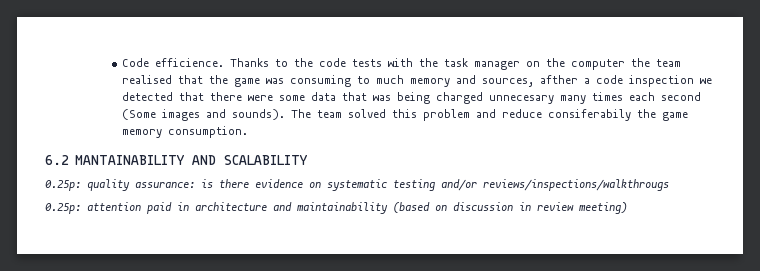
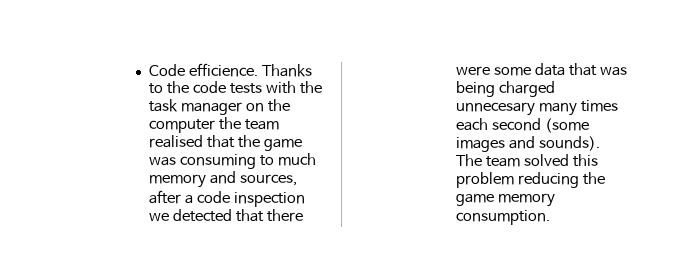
- Thanks to the code tests with the task manager on the computer the team realised that the game was consuming to much memory and sources, afther a code inspection we detected that there were some data that was being charged unnecesary many times each second (Some images and sounds).
+ Thanks to the code tests with the task manager on the computer the team realised that the game was consuming to much memory and sources, after a code inspection we detected that there were some data that was being charged unnecesary many times each second (some images and sounds).
- The team solved this problem and reduce consiferabily the game memory consumption.
+ The team solved this problem reducing the game memory consumption.
- 6.2 MANTAINABILITY AND SCALABILITY
- 0.25p: quality assurance: is there evidence on systematic testing and/or reviews/inspections/walkthrougs
- 0.25p: attention paid in architecture and maintainability (based on discussion in review meeting)

